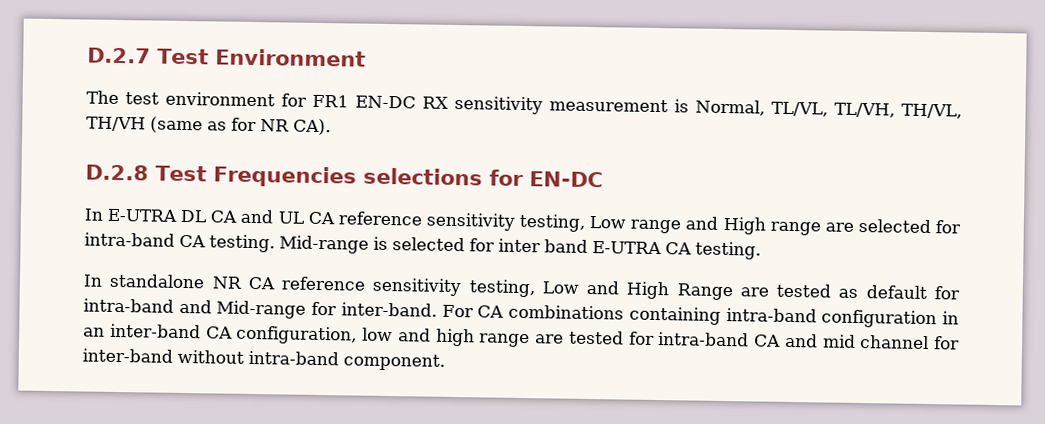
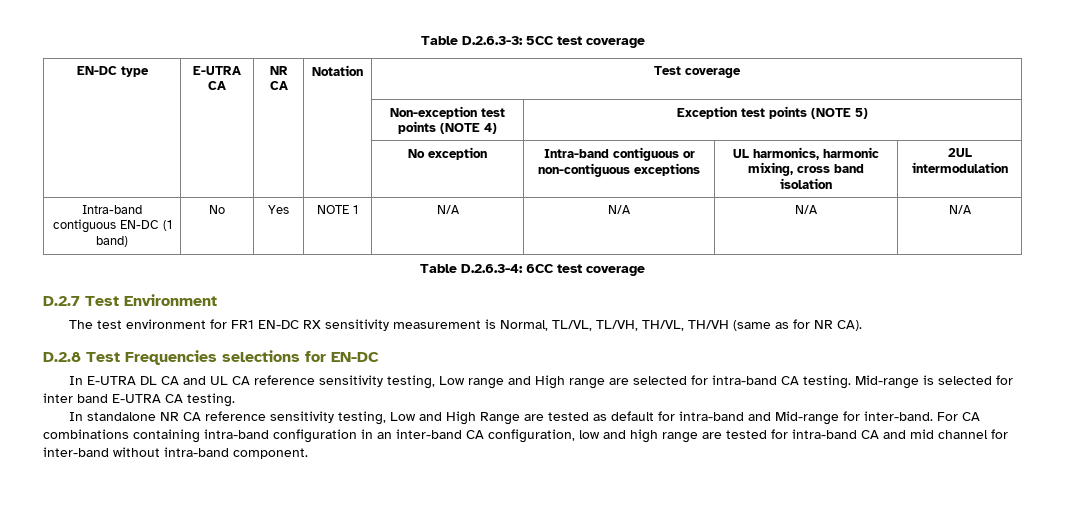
+ Table D.2.6.3-3: 5CC test coverage
+ EN-DC type | E-UTRA CA | NR CA | Notation | Test coverage
+ | | | | Non-exception test points (NOTE 4) | Exception test points (NOTE 5)
+ | | | | No exception | Intra-band contiguous or non-contiguous exceptions | UL harmonics, harmonic mixing, cross band isolation | 2UL intermodulation
+ Intra-band contiguous EN-DC (1 band) | No | Yes | NOTE 1 | N/A | N/A | N/A | N/A
+ Table D.2.6.3-4: 6CC test coverage

